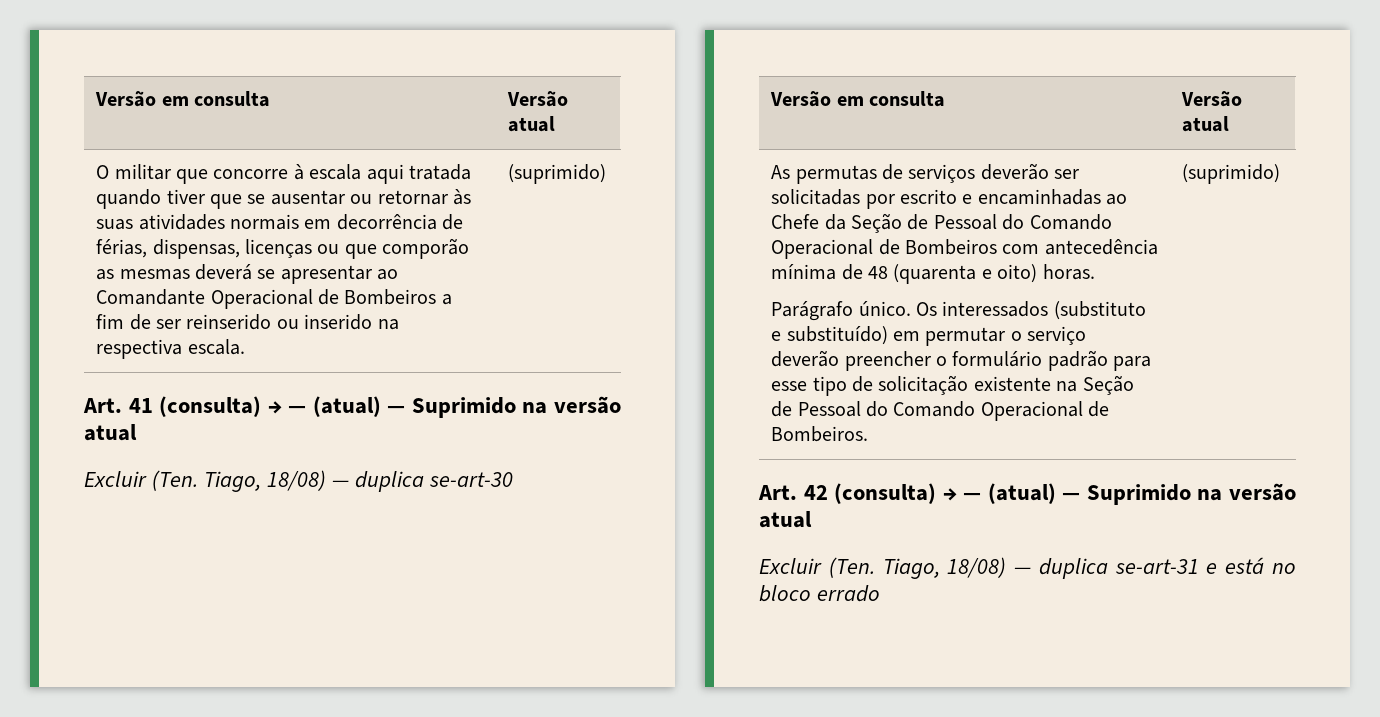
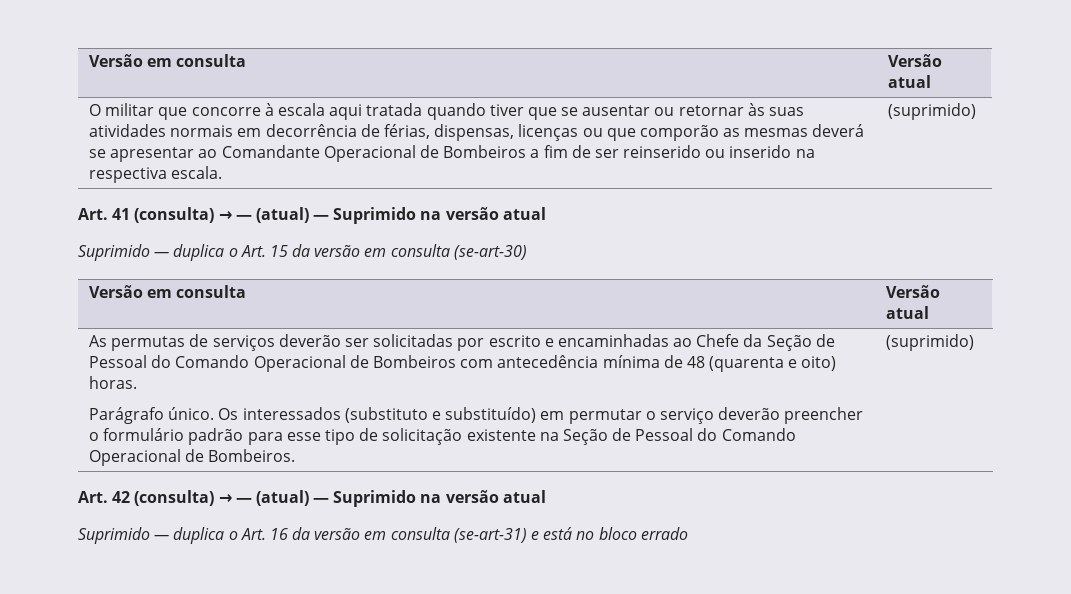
- Excluir (Ten. Tiago, 18/08) — duplica se-art-30
+ Suprimido — duplica o Art. 15 da versão em consulta (se-art-30)
- Excluir (Ten. Tiago, 18/08) — duplica se-art-31 e está no bloco errado
+ Suprimido — duplica o Art. 16 da versão em consulta (se-art-31) e está no bloco errado

